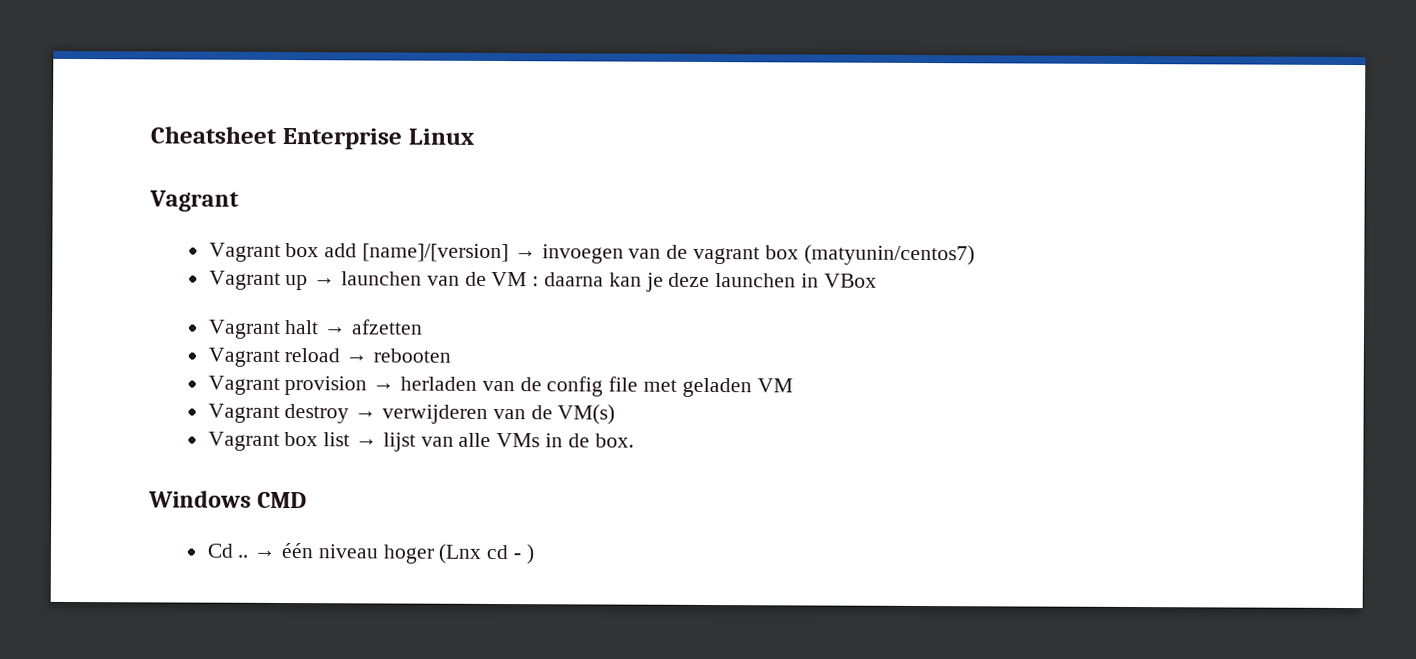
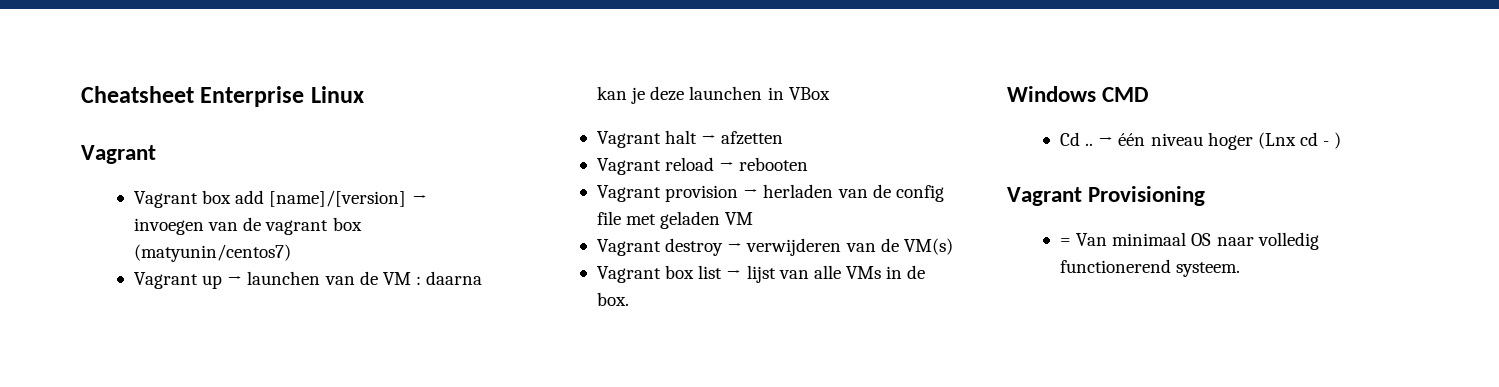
+ Vagrant Provisioning
+ = Van minimaal OS naar volledig functionerend systeem.

